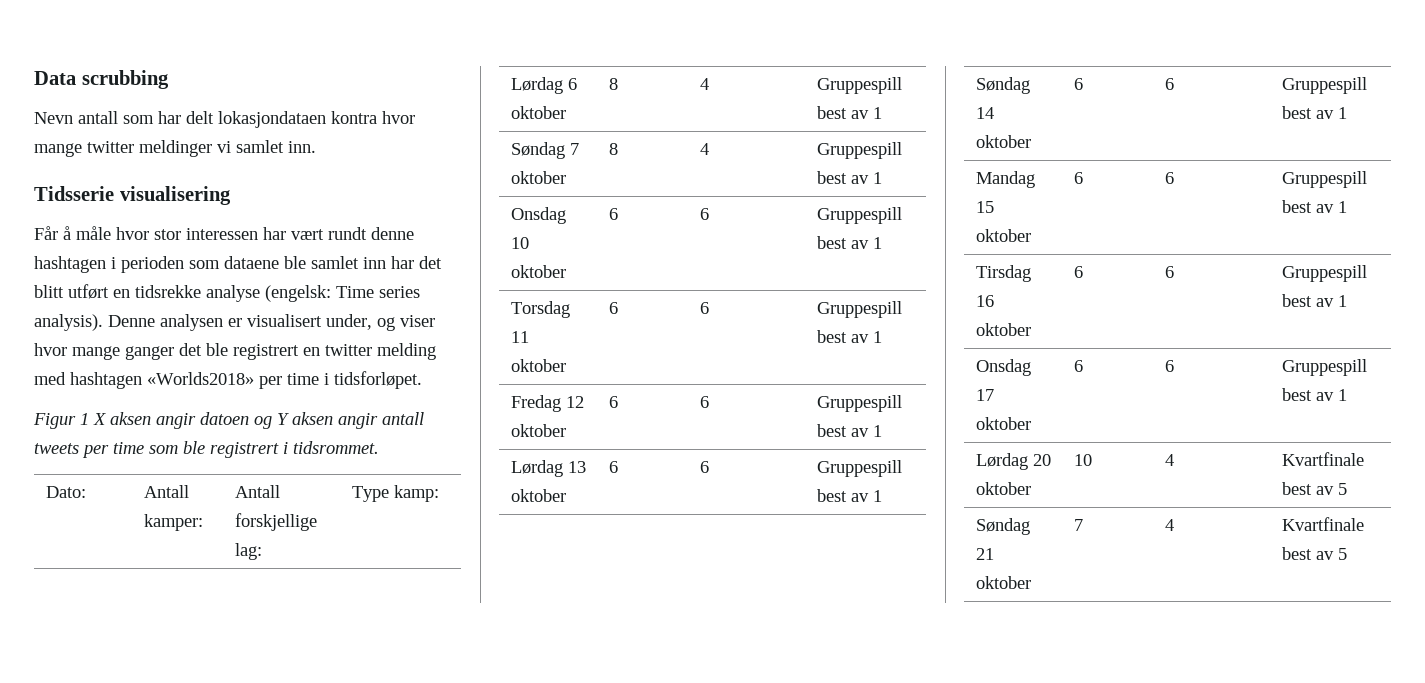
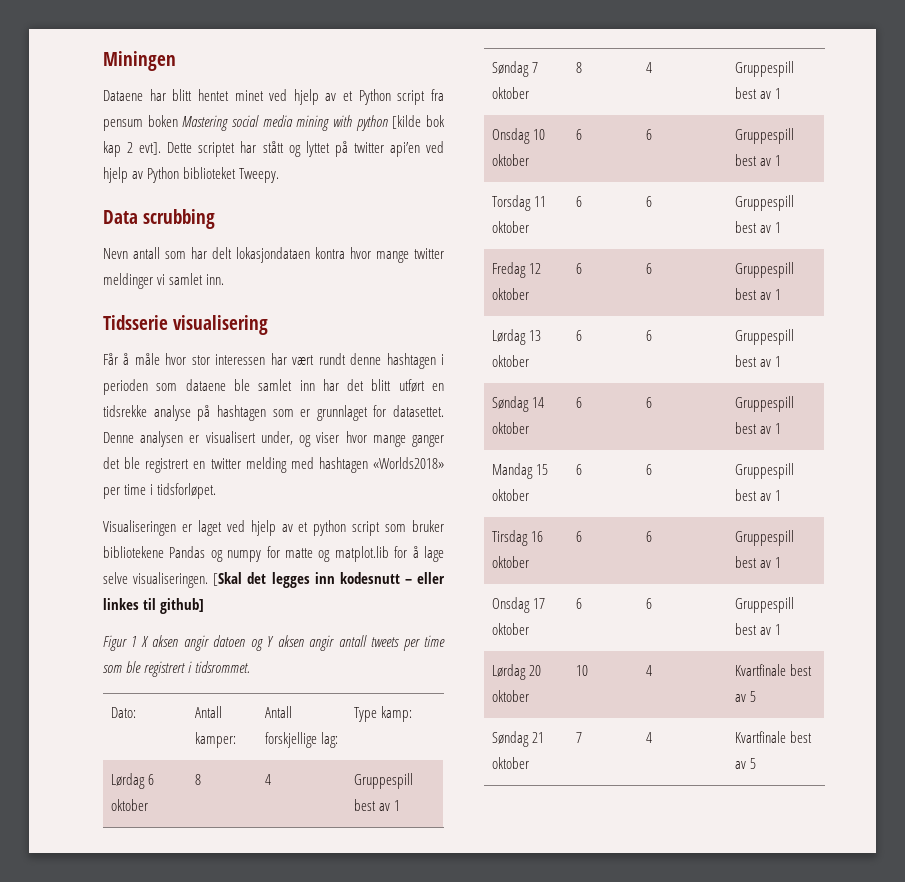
+ Miningen
+ Dataene har blitt hentet minet ved hjelp av et Python script fra pensum boken Mastering social media mining with python [kilde bok kap 2 evt]. Dette scriptet har stått og lyttet på twitter api’en ved hjelp av Python biblioteket Tweepy.
- Får å måle hvor stor interessen har vært rundt denne hashtagen i perioden som dataene ble samlet inn har det blitt utført en tidsrekke analyse (engelsk: Time series analysis).
+ Får å måle hvor stor interessen har vært rundt denne hashtagen i perioden som dataene ble samlet inn har det blitt utført en tidsrekke analyse på hashtagen som er grunnlaget for datasettet.
+ Visualiseringen er laget ved hjelp av et python script som bruker bibliotekene Pandas og numpy for matte og matplot.lib for å lage selve visualiseringen. [Skal det legges inn kodesnutt – eller linkes til github]

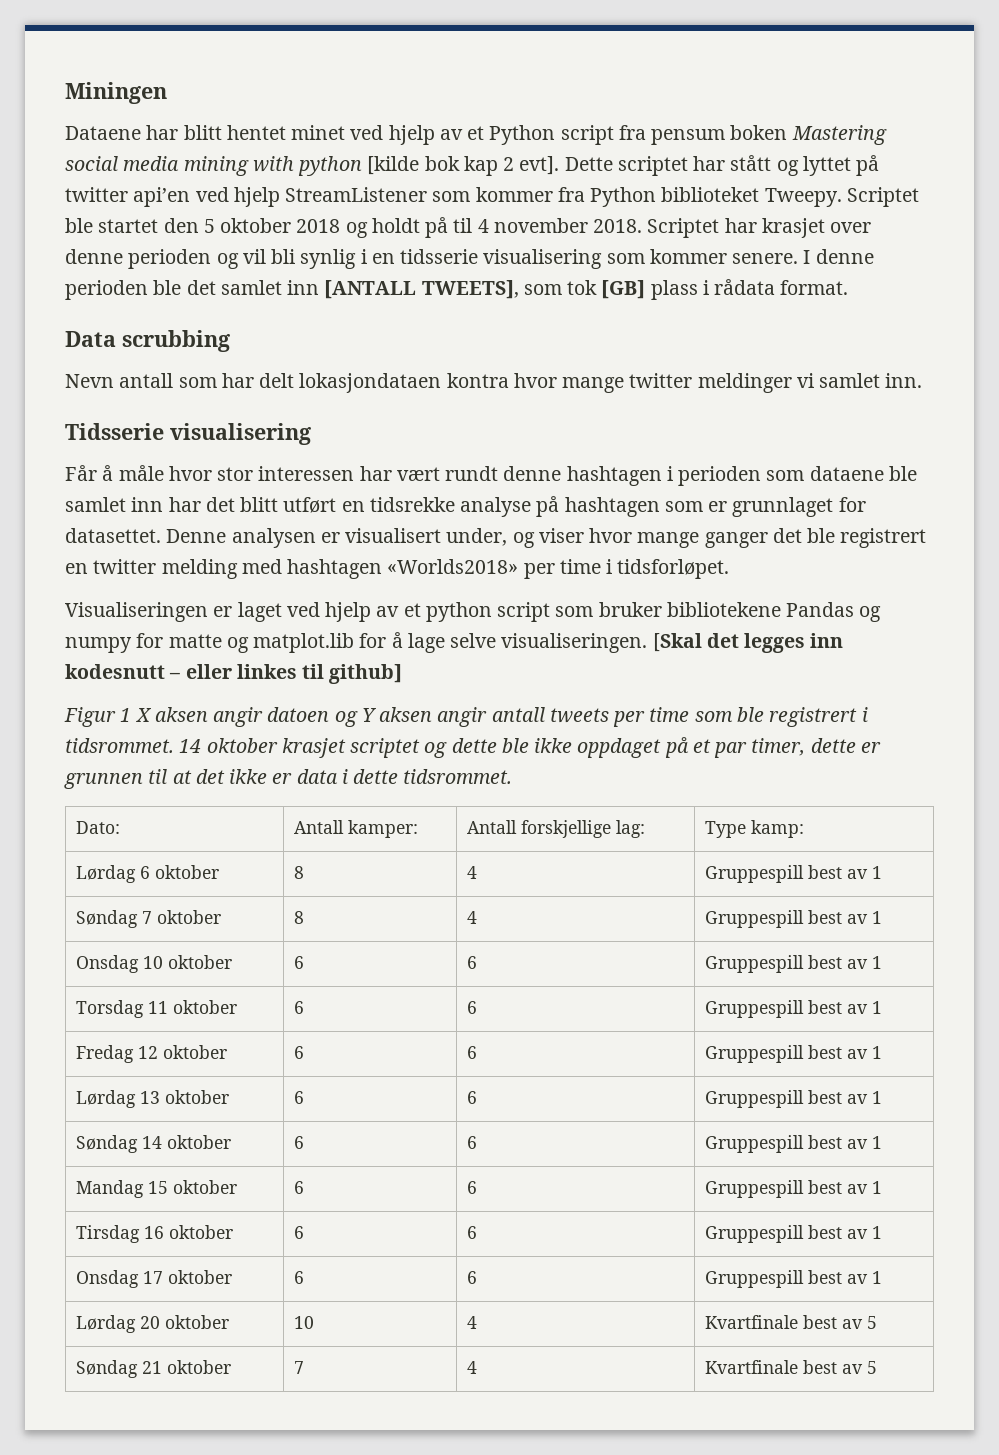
- Dette scriptet har stått og lyttet på twitter api’en ved hjelp av Python biblioteket Tweepy.
+ Dette scriptet har stått og lyttet på twitter api’en ved hjelp StreamListener som kommer fra Python biblioteket Tweepy. Scriptet ble startet den 5 oktober 2018 og holdt på til 4 november 2018. Scriptet har krasjet over denne perioden og vil bli synlig i en tidsserie visualisering som kommer senere. I denne perioden ble det samlet inn [ANTALL TWEETS], som tok [GB] plass i rådata format.
+ 14 oktober krasjet scriptet og dette ble ikke oppdaget på et par timer, dette er grunnen til at det ikke er data i dette tidsrommet.

